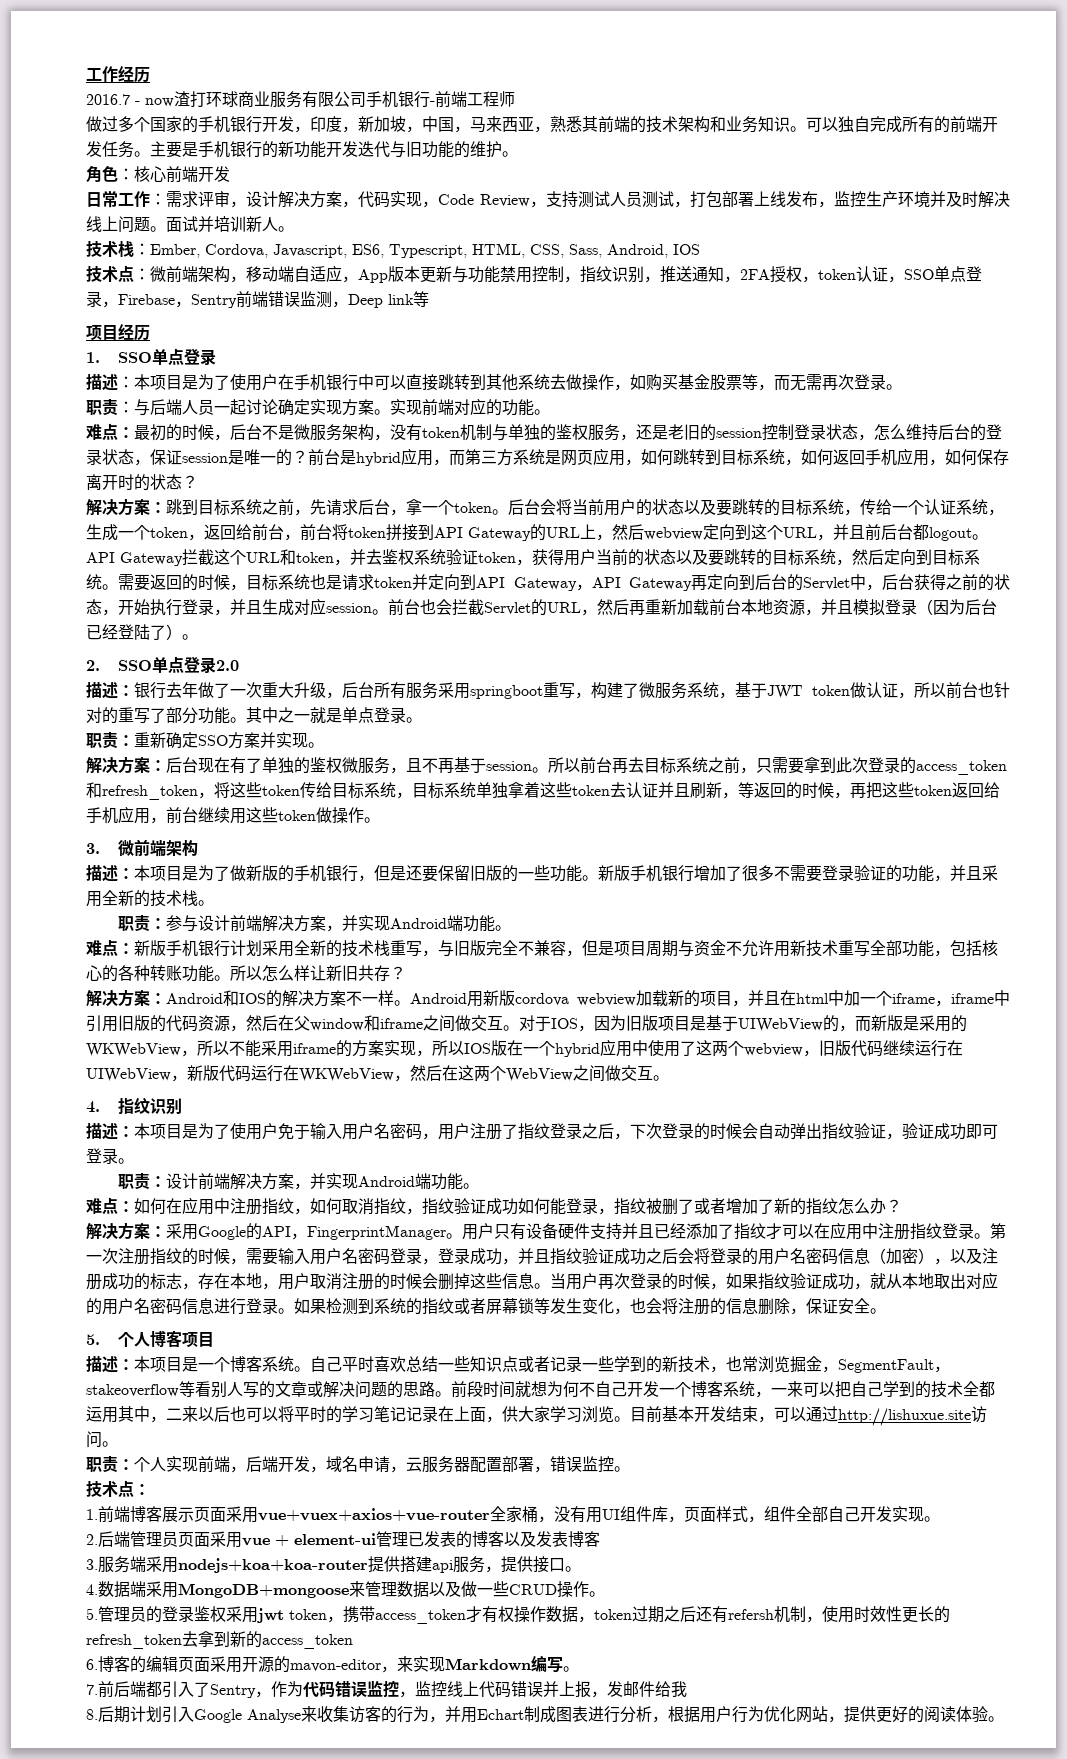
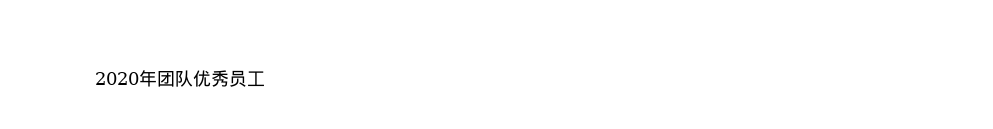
- 工作经历
- 2016.7 - now渣打环球商业服务有限公司手机银行-前端工程师
- 做过多个国家的手机银行开发，印度，新加坡，中国，马来西亚，熟悉其前端的技术架构和业务知识。可以独自完成所有的前端开发任务。主要是手机银行的新功能开发迭代与旧功能的维护。
- 角色：核心前端开发
- 日常工作：需求评审，设计解决方案，代码实现，Code Review，支持测试人员测试，打包部署上线发布，监控生产环境并及时解决线上问题。面试并培训新人。
- 技术栈：Ember, Cordova, Javascript, ES6, Typescript, HTML, CSS, Sass, Android, IOS
- 技术点：微前端架构，移动端自适应，App版本更新与功能禁用控制，指纹识别，推送通知，2FA授权，token认证，SSO单点登录，Firebase，Sentry前端错误监测，Deep link等
- 项目经历
- 1. SSO单点登录
- 描述：本项目是为了使用户在手机银行中可以直接跳转到其他系统去做操作，如购买基金股票等，而无需再次登录。
- 职责：与后端人员一起讨论确定实现方案。实现前端对应的功能。
- 难点：最初的时候，后台不是微服务架构，没有token机制与单独的鉴权服务，还是老旧的session控制登录状态，怎么维持后台的登录状态，保证session是唯一的？前台是hybrid应用，而第三方系统是网页应用，如何跳转到目标系统，如何返回手机应用，如何保存离开时的状态？
- 解决方案：跳到目标系统之前，先请求后台，拿一个token。后台会将当前用户的状态以及要跳转的目标系统，传给一个认证系统，生成一个token，返回给前台，前台将token拼接到API Gateway的URL上，然后webview定向到这个URL，并且前后台都logout。API Gateway拦截这个URL和token，并去鉴权系统验证token，获得用户当前的状态以及要跳转的目标系统，然后定向到目标系统。需要返回的时候，目标系统也是请求token并定向到API Gateway，API Gateway再定向到后台的Servlet中，后台获得之前的状态，开始执行登录，并且生成对应session。前台也会拦截Servlet的URL，然后再重新加载前台本地资源，并且模拟登录（因为后台已经登陆了）。
- 2. SSO单点登录2.0
- 描述：银行去年做了一次重大升级，后台所有服务采用springboot重写，构建了微服务系统，基于JWT token做认证，所以前台也针对的重写了部分功能。其中之一就是单点登录。
- 职责：重新确定SSO方案并实现。
- 解决方案：后台现在有了单独的鉴权微服务，且不再基于session。所以前台再去目标系统之前，只需要拿到此次登录的access_token和refresh_token，将这些token传给目标系统，目标系统单独拿着这些token去认证并且刷新，等返回的时候，再把这些token返回给手机应用，前台继续用这些token做操作。
- 3.微前端架构
- 描述：本项目是为了做新版的手机银行，但是还要保留旧版的一些功能。新版手机银行增加了很多不需要登录验证的功能，并且采用全新的技术栈。
- 职责：参与设计前端解决方案，并实现Android端功能。
- 难点：新版手机银行计划采用全新的技术栈重写，与旧版完全不兼容，但是项目周期与资金不允许用新技术重写全部功能，包括核心的各种转账功能。所以怎么样让新旧共存？
- 解决方案：Android和IOS的解决方案不一样。Android用新版cordova webview加载新的项目，并且在html中加一个iframe，iframe中引用旧版的代码资源，然后在父window和iframe之间做交互。对于IOS，因为旧版项目是基于UIWebView的，而新版是采用的WKWebView，所以不能采用iframe的方案实现，所以IOS版在一个hybrid应用中使用了这两个webview，旧版代码继续运行在UIWebView，新版代码运行在WKWebView，然后在这两个WebView之间做交互。
- 4.指纹识别
- 描述：本项目是为了使用户免于输入用户名密码，用户注册了指纹登录之后，下次登录的时候会自动弹出指纹验证，验证成功即可登录。
- 职责：设计前端解决方案，并实现Android端功能。
- 难点：如何在应用中注册指纹，如何取消指纹，指纹验证成功如何能登录，指纹被删了或者增加了新的指纹怎么办？
- 解决方案：采用Google的API，FingerprintManager。用户只有设备硬件支持并且已经添加了指纹才可以在应用中注册指纹登录。第一次注册指纹的时候，需要输入用户名密码登录，登录成功，并且指纹验证成功之后会将登录的用户名密码信息（加密），以及注册成功的标志，存在本地，用户取消注册的时候会删掉这些信息。当用户再次登录的时候，如果指纹验证成功，就从本地取出对应的用户名密码信息进行登录。如果检测到系统的指纹或者屏幕锁等发生变化，也会将注册的信息删除，保证安全。
- 5.个人博客项目
- 描述：本项目是一个博客系统。自己平时喜欢总结一些知识点或者记录一些学到的新技术，也常浏览掘金，SegmentFault，stakeoverflow等看别人写的文章或解决问题的思路。前段时间就想为何不自己开发一个博客系统，一来可以把自己学到的技术全都运用其中，二来以后也可以将平时的学习笔记记录在上面，供大家学习浏览。目前基本开发结束，可以通过http://lishuxue.site访问。
- 职责：个人实现前端，后端开发，域名申请，云服务器配置部署，错误监控。
- 技术点：
- 1.前端博客展示页面采用vue+vuex+axios+vue-router全家桶，没有用UI组件库，页面样式，组件全部自己开发实现。
- 2.后端管理员页面采用vue + element-ui管理已发表的博客以及发表博客
- 3.服务端采用nodejs+koa+koa-router提供搭建api服务，提供接口。
- 4.数据端采用MongoDB+mongoose来管理数据以及做一些CRUD操作。
- 5.管理员的登录鉴权采用jwt token，携带access_token才有权操作数据，token过期之后还有refersh机制，使用时效性更长的refresh_token去拿到新的access_token
- 6.博客的编辑页面采用开源的mavon-editor，来实现Markdown编写。
- 7.前后端都引入了Sentry，作为代码错误监控，监控线上代码错误并上报，发邮件给我
- 8.后期计划引入Google Analyse来收集访客的行为，并用Echart制成图表进行分析，根据用户行为优化网站，提供更好的阅读体验。
+ 2020年团队优秀员工

